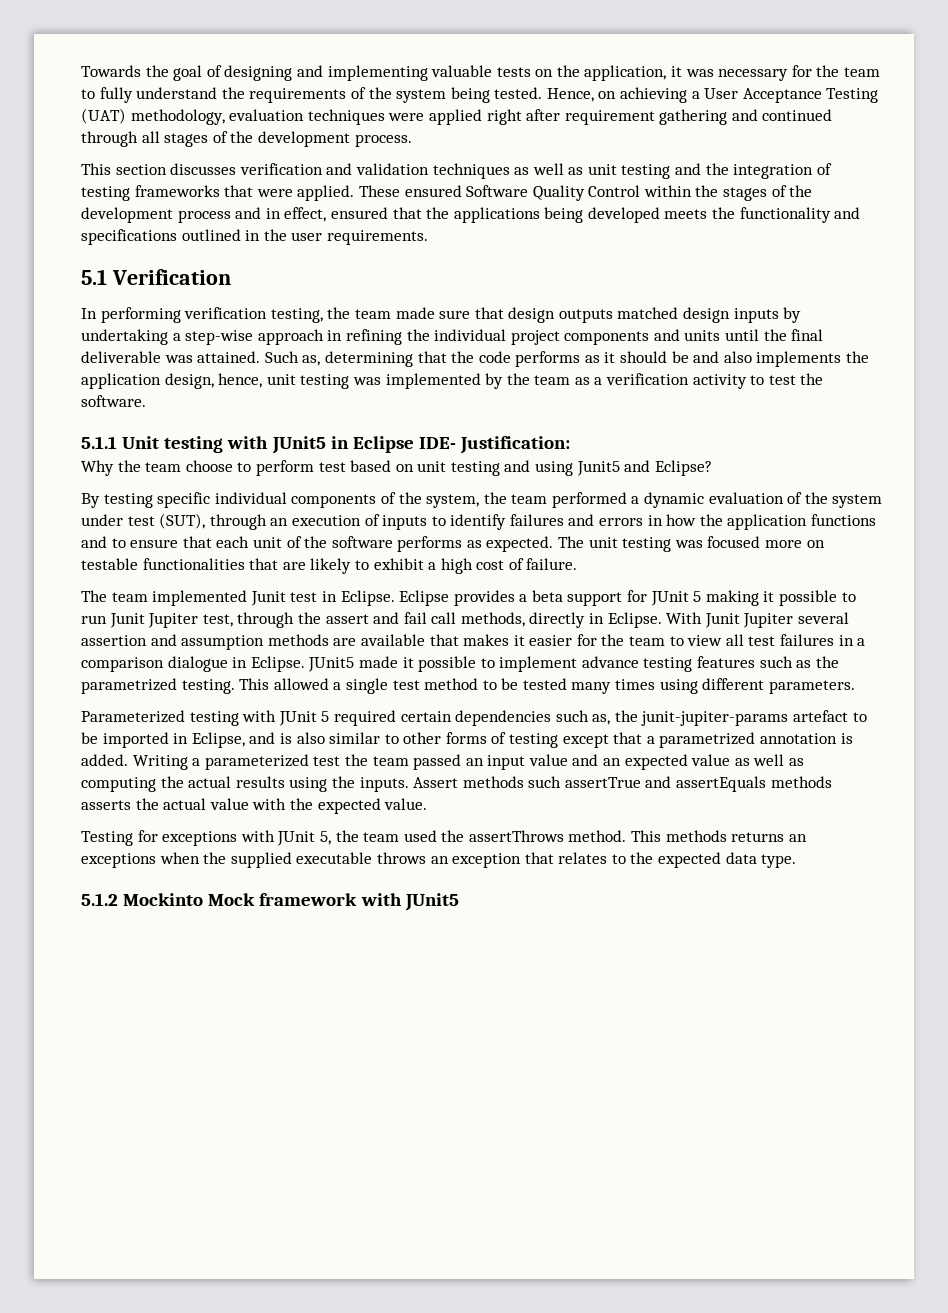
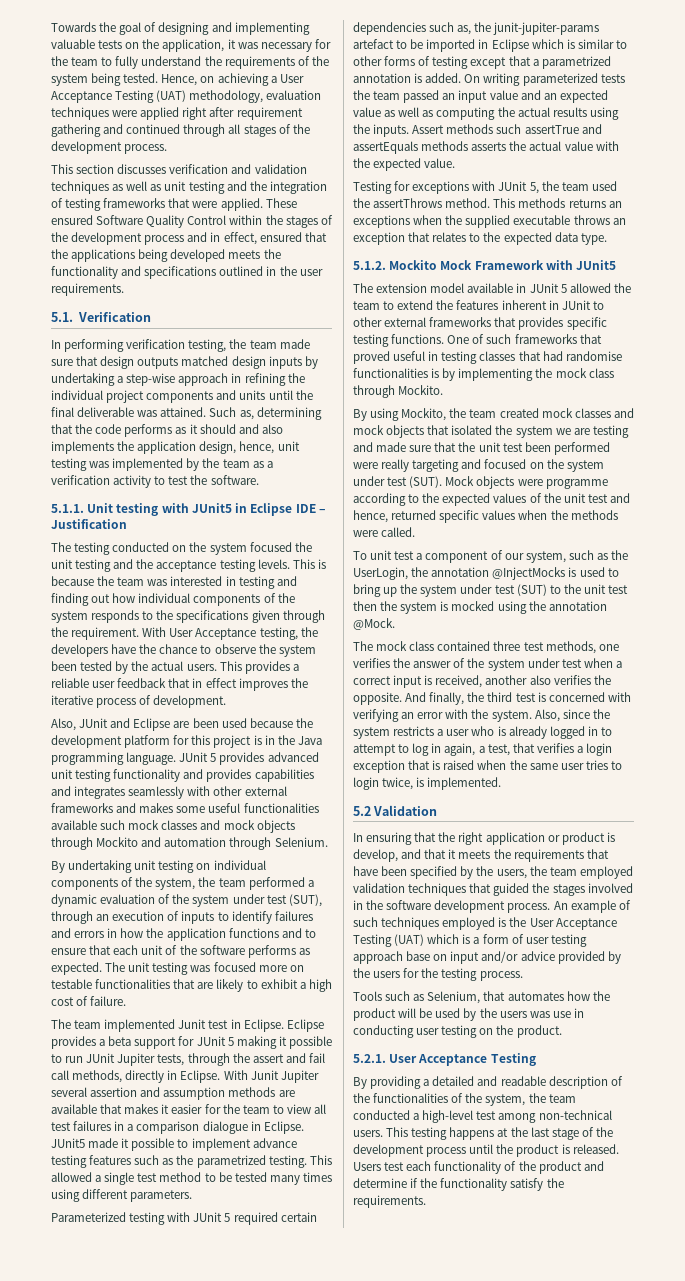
- 5.1 Verification
+ 5.1. Verification
- Such as, determining that the code performs as it should be and also implements the application design, hence, unit testing was implemented by the team as a verification activity to test the software.
+ Such as, determining that the code performs as it should and also implements the application design, hence, unit testing was implemented by the team as a verification activity to test the software.
- 5.1.1 Unit testing with JUnit5 in Eclipse IDE- Justification:
- Why the team choose to perform test based on unit testing and using Junit5 and Eclipse?
- By testing specific individual components of the system, the team performed a dynamic evaluation of the system under test (SUT), through an execution of inputs to identify failures and errors in how the application functions and to ensure that each unit of the software performs as expected.
+ 5.1.1. Unit testing with JUnit5 in Eclipse IDE – Justification
+ The testing conducted on the system focused the unit testing and the acceptance testing levels. This is because the team was interested in testing and finding out how individual components of the system responds to the specifications given through the requirement. With User Acceptance testing, the developers have the chance to observe the system been tested by the actual users. This provides a reliable user feedback that in effect improves the iterative process of development.
+ Also, JUnit and Eclipse are been used because the development platform for this project is in the Java programming language. JUnit 5 provides advanced unit testing functionality and provides capabilities and integrates seamlessly with other external frameworks and makes some useful functionalities available such mock classes and mock objects through Mockito and automation through Selenium.
+ By undertaking unit testing on individual components of the system, the team performed a dynamic evaluation of the system under test (SUT), through an execution of inputs to identify failures and errors in how the application functions and to ensure that each unit of the software performs as expected.
- Eclipse provides a beta support for JUnit 5 making it possible to run Junit Jupiter test, through the assert and fail call methods, directly in Eclipse.
+ Eclipse provides a beta support for JUnit 5 making it possible to run JUnit Jupiter tests, through the assert and fail call methods, directly in Eclipse.
- Parameterized testing with JUnit 5 required certain dependencies such as, the junit-jupiter-params artefact to be imported in Eclipse, and is also similar to other forms of testing except that a parametrized annotation is added.
+ Parameterized testing with JUnit 5 required certain dependencies such as, the junit-jupiter-params artefact to be imported in Eclipse which is similar to other forms of testing except that a parametrized annotation is added.
- Writing a parameterized test the team passed an input value and an expected value as well as computing the actual results using the inputs.
+ On writing parameterized tests the team passed an input value and an expected value as well as computing the actual results using the inputs.
- 5.1.2 Mockinto Mock framework with JUnit5
+ 5.1.2. Mockito Mock Framework with JUnit5
+ The extension model available in JUnit 5 allowed the team to extend the features inherent in JUnit to other external frameworks that provides specific testing functions. One of such frameworks that proved useful in testing classes that had randomise functionalities is by implementing the mock class through Mockito.
+ By using Mockito, the team created mock classes and mock objects that isolated the system we are testing and made sure that the unit test been performed were really targeting and focused on the system under test (SUT). Mock objects were programme according to the expected values of the unit test and hence, returned specific values when the methods were called.
+ To unit test a component of our system, such as the UserLogin, the annotation @InjectMocks is used to bring up the system under test (SUT) to the unit test then the system is mocked using the annotation @Mock.
+ The mock class contained three test methods, one verifies the answer of the system under test when a correct input is received, another also verifies the opposite. And finally, the third test is concerned with verifying an error with the system. Also, since the system restricts a user who is already logged in to attempt to log in again, a test, that verifies a login exception that is raised when the same user tries to login twice, is implemented.
+ 5.2 Validation
+ In ensuring that the right application or product is develop, and that it meets the requirements that have been specified by the users, the team employed validation techniques that guided the stages involved in the software development process. An example of such techniques employed is the User Acceptance Testing (UAT) which is a form of user testing approach base on input and/or advice provided by the users for the testing process.
+ Tools such as Selenium, that automates how the product will be used by the users was use in conducting user testing on the product.
+ 5.2.1. User Acceptance Testing
+ By providing a detailed and readable description of the functionalities of the system, the team conducted a high-level test among non-technical users. This testing happens at the last stage of the development process until the product is released. Users test each functionality of the product and determine if the functionality satisfy the requirements.

